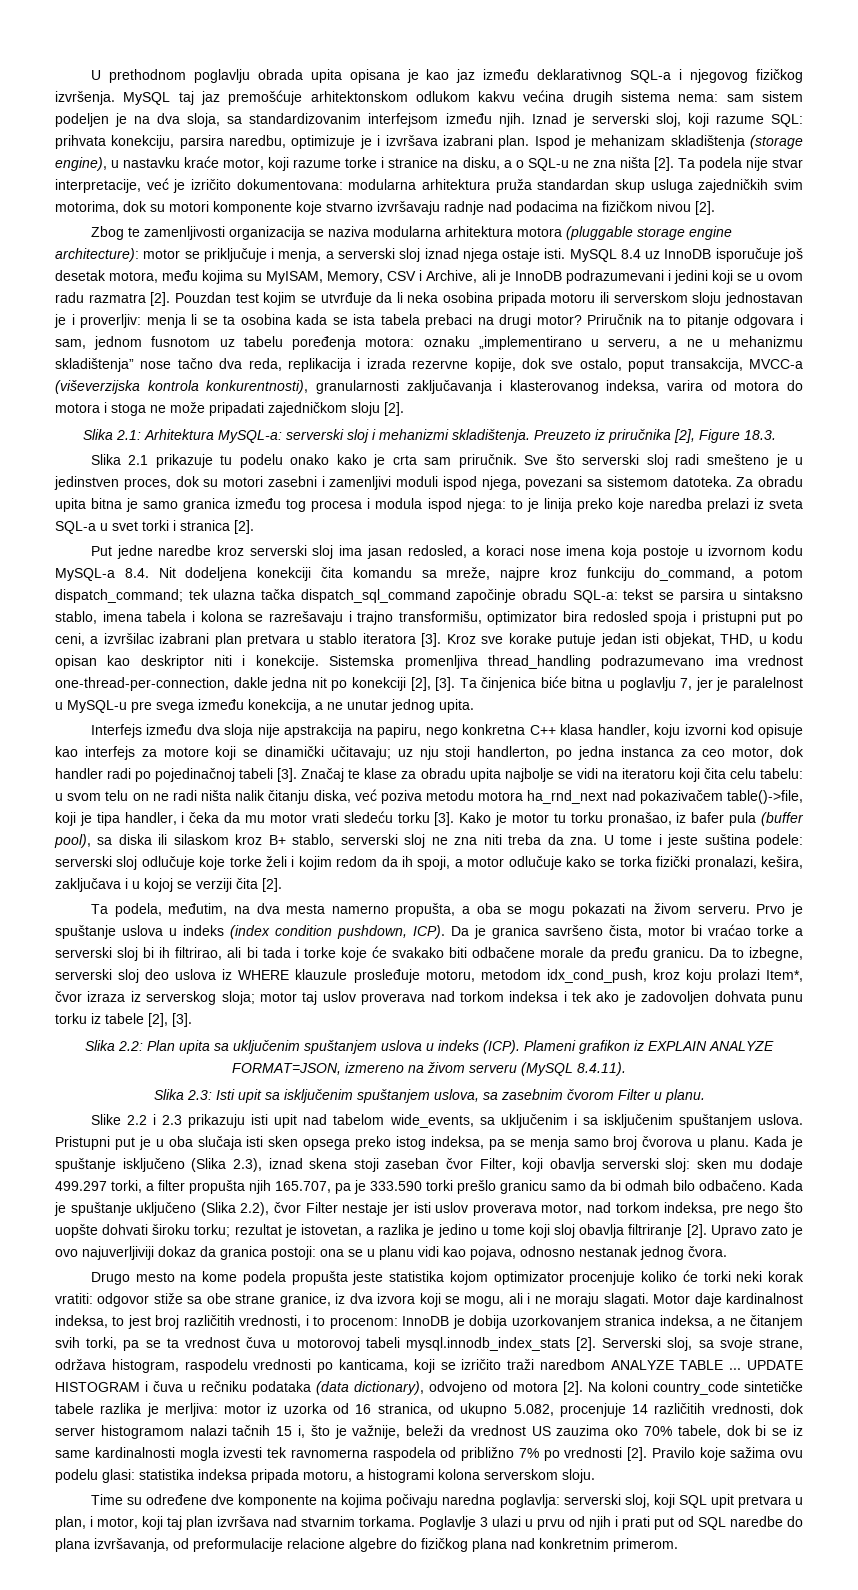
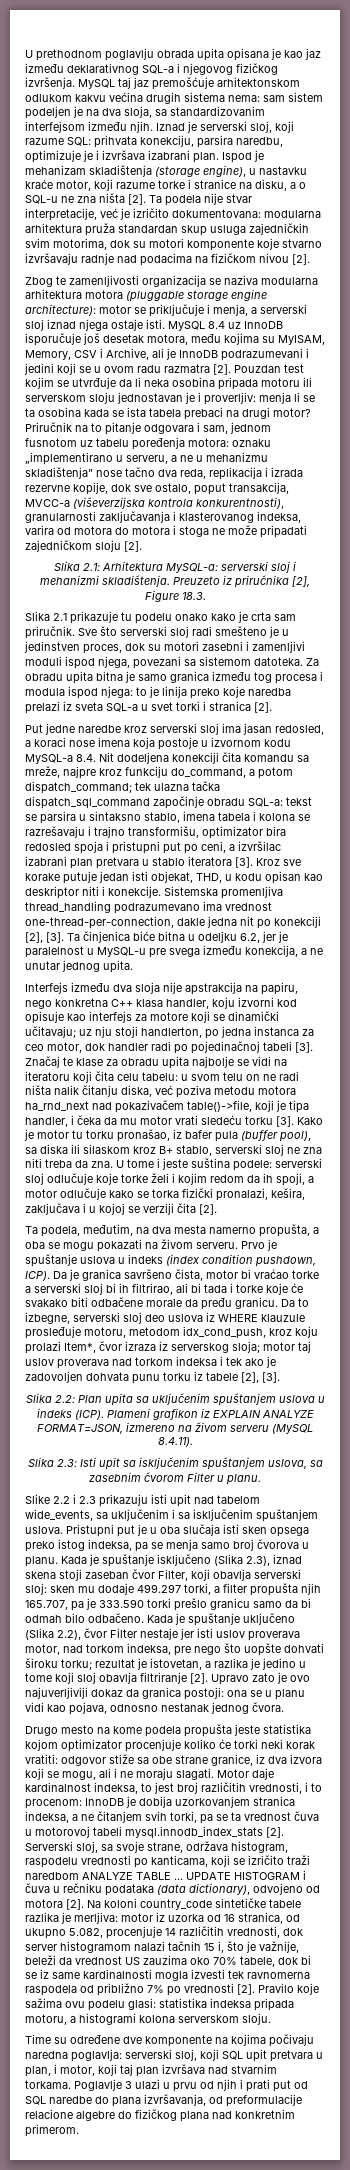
- Ta činjenica biće bitna u poglavlju 7, jer je paralelnost u MySQL-u pre svega između konekcija, a ne unutar jednog upita.
+ Ta činjenica biće bitna u odeljku 6.2, jer je paralelnost u MySQL-u pre svega između konekcija, a ne unutar jednog upita.

